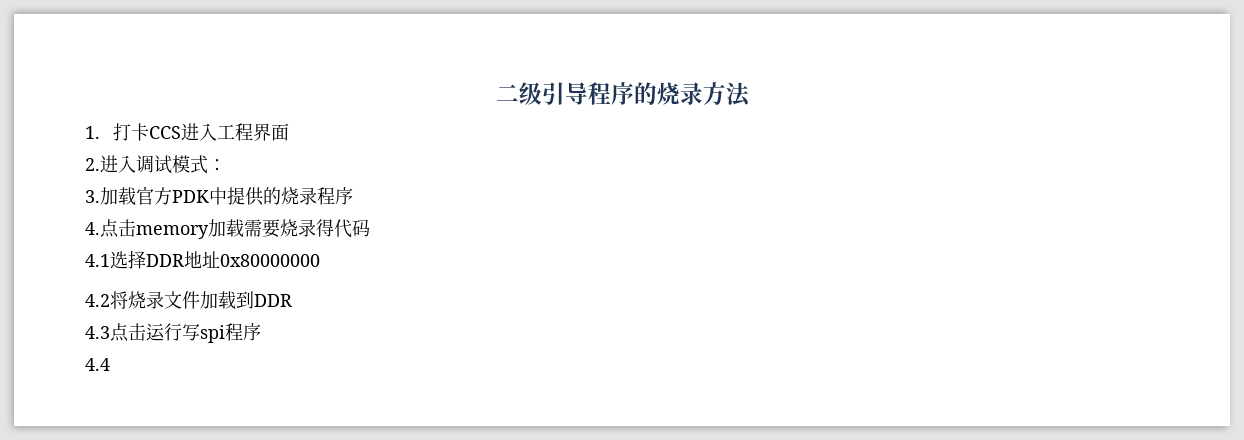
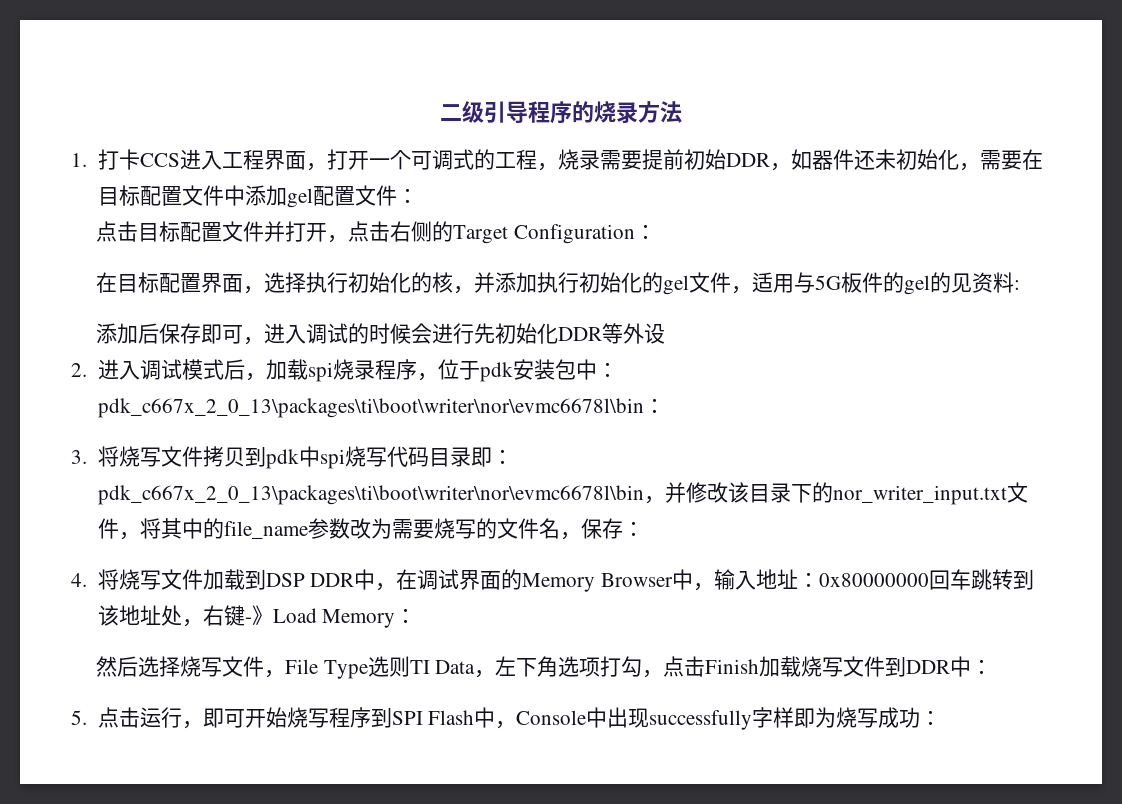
- 1.打卡CCS进入工程界面
- 2.进入调试模式：
- 3.加载官方PDK中提供的烧录程序
- 4.点击memory加载需要烧录得代码
- 4.1选择DDR地址0x80000000
- 4.2将烧录文件加载到DDR
- 4.3点击运行写spi程序
- 4.4
+ 1.打卡CCS进入工程界面，打开一个可调式的工程，烧录需要提前初始DDR，如器件还未初始化，需要在目标配置文件中添加gel配置文件：
+ 点击目标配置文件并打开，点击右侧的Target Configuration：
+ 在目标配置界面，选择执行初始化的核，并添加执行初始化的gel文件，适用与5G板件的gel的见资料:
+ 添加后保存即可，进入调试的时候会进行先初始化DDR等外设
+ 2.进入调试模式后，加载spi烧录程序，位于pdk安装包中：pdk_c667x_2_0_13\packages\ti\boot\writer\nor\evmc6678l\bin：
+ 3.将烧写文件拷贝到pdk中spi烧写代码目录即：pdk_c667x_2_0_13\packages\ti\boot\writer\nor\evmc6678l\bin，并修改该目录下的nor_writer_input.txt文件，将其中的file_name参数改为需要烧写的文件名，保存：
+ 4.将烧写文件加载到DSP DDR中，在调试界面的Memory Browser中，输入地址：0x80000000回车跳转到该地址处，右键-》Load Memory：
+ 然后选择烧写文件，File Type选则TI Data，左下角选项打勾，点击Finish加载烧写文件到DDR中：
+ 5.点击运行，即可开始烧写程序到SPI Flash中，Console中出现successfully字样即为烧写成功：

